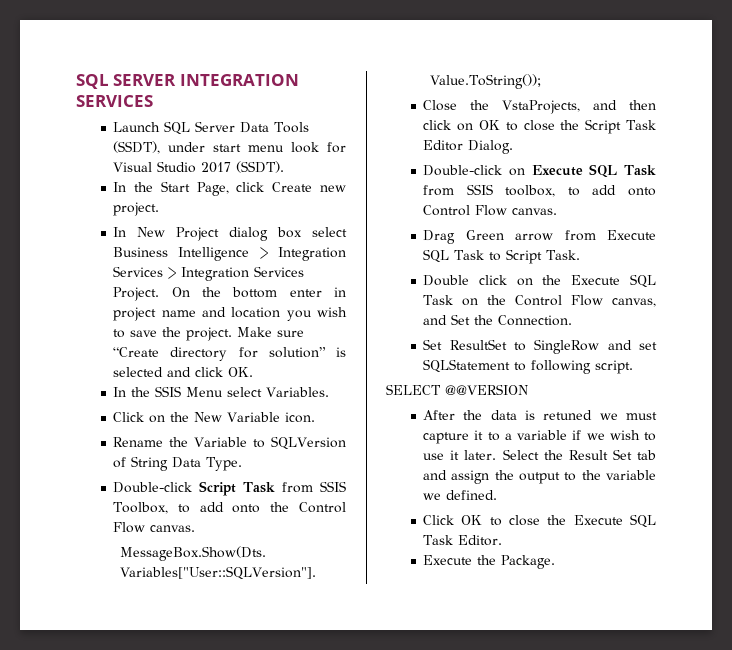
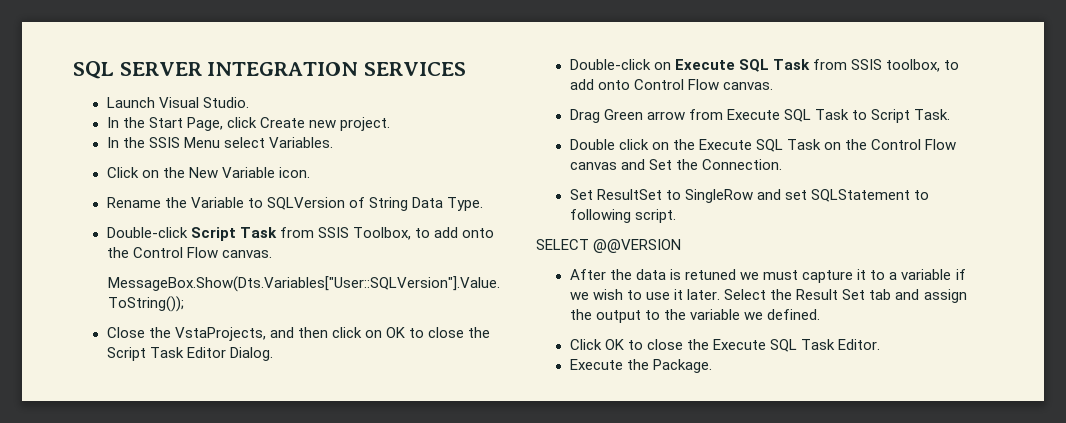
- Launch SQL Server Data Tools (SSDT), under start menu look for Visual Studio 2017 (SSDT).
+ Launch Visual Studio.
- In New Project dialog box select Business Intelligence > Integration Services > Integration Services Project. On the bottom enter in project name and location you wish to save the project. Make sure “Create directory for solution” is selected and click OK.
- Double click on the Execute SQL Task on the Control Flow canvas, and Set the Connection.
+ Double click on the Execute SQL Task on the Control Flow canvas and Set the Connection.

